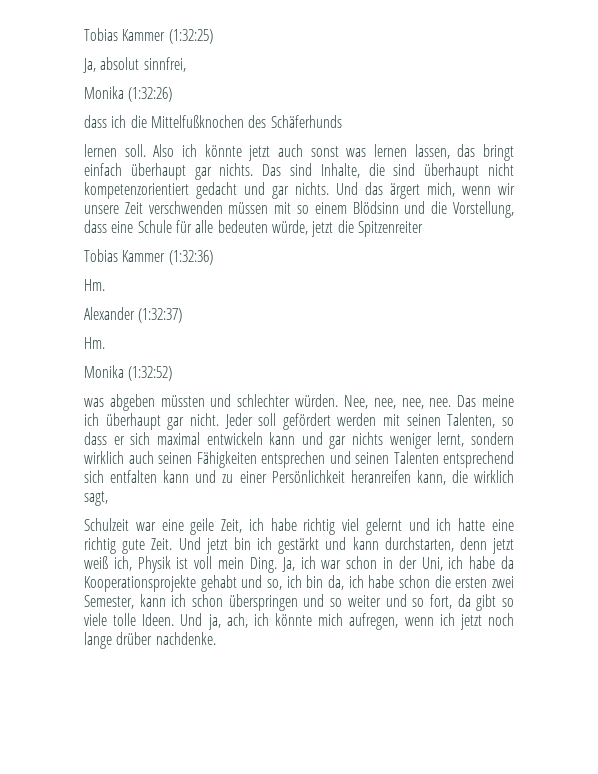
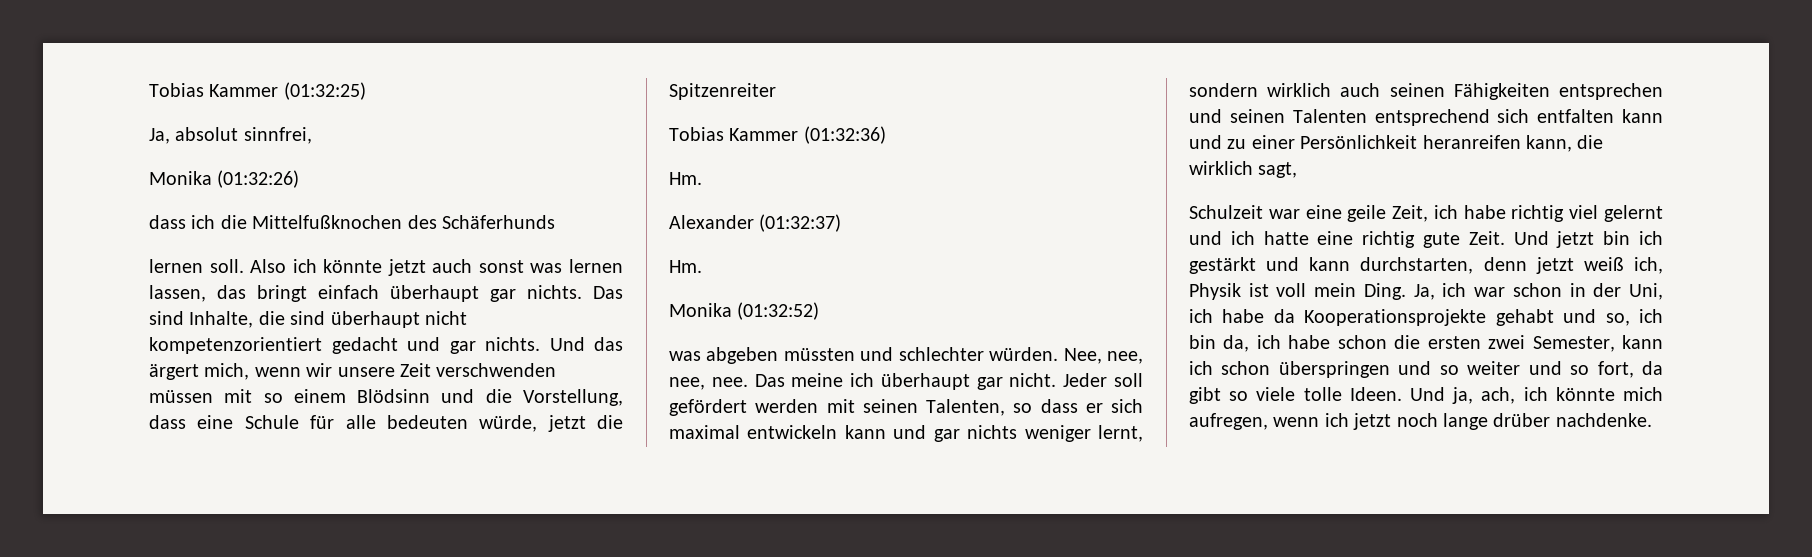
- Tobias Kammer (1:32:25)
+ Tobias Kammer (01:32:25)
- Monika (1:32:26)
+ Monika (01:32:26)
- Tobias Kammer (1:32:36)
+ Tobias Kammer (01:32:36)
- Alexander (1:32:37)
+ Alexander (01:32:37)
- Monika (1:32:52)
+ Monika (01:32:52)

